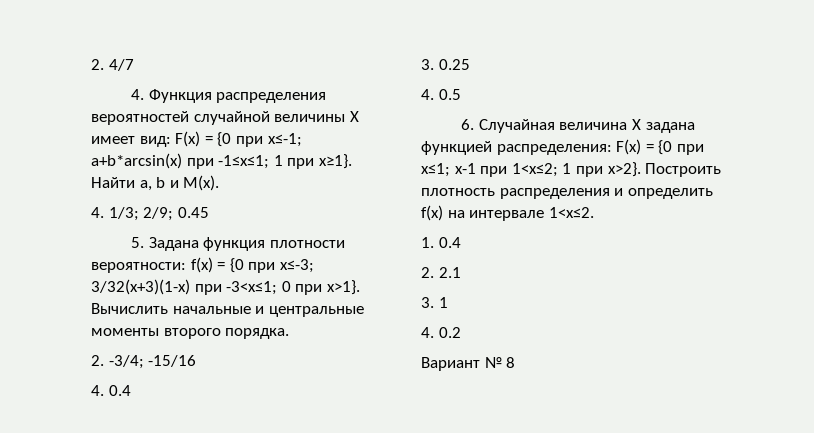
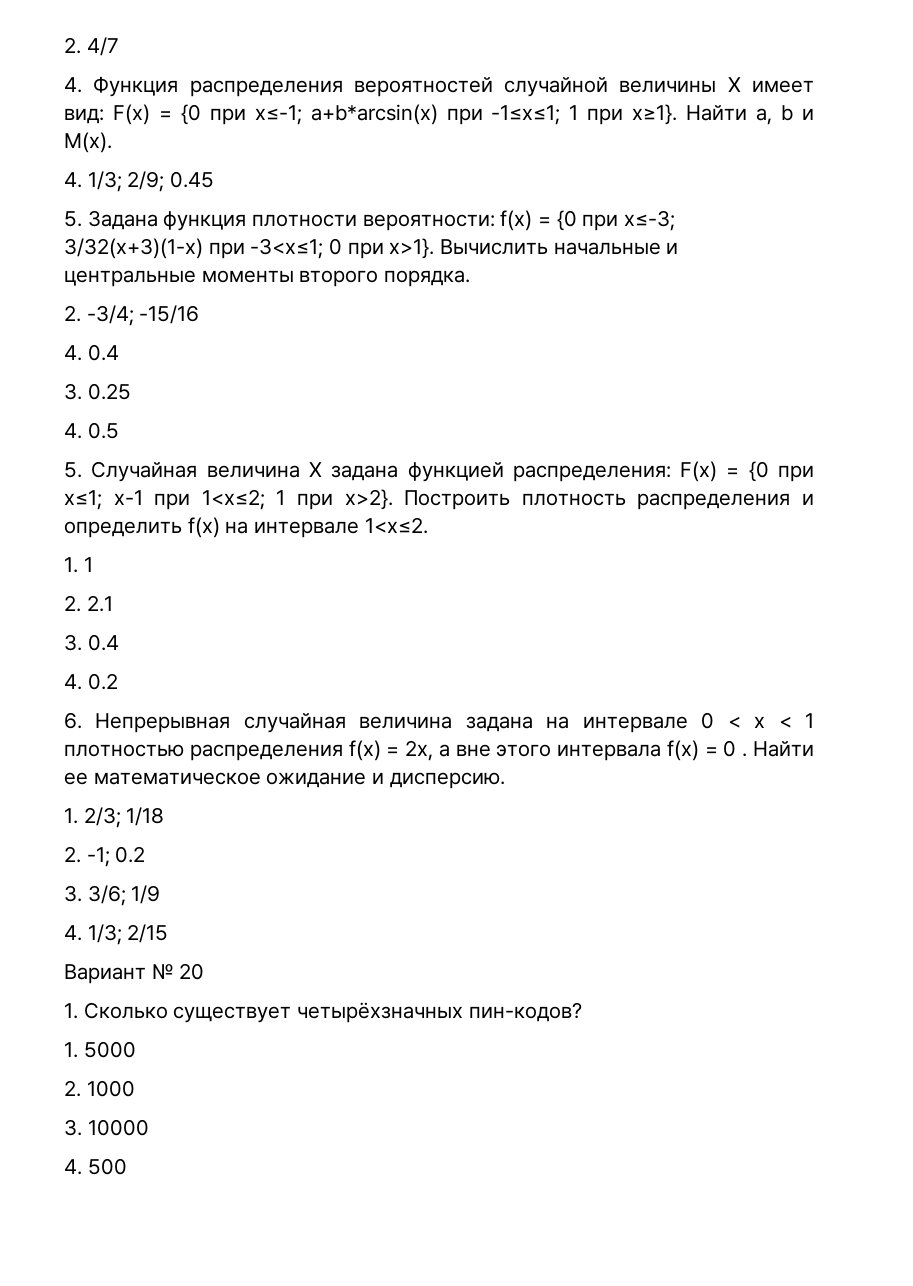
- 6. Случайная величина Х задана функцией распределения: F(x) = {0 при x≤1; x-1 при 1<x≤2; 1 при x>2}.
+ 5. Случайная величина Х задана функцией распределения: F(x) = {0 при x≤1; x-1 при 1<x≤2; 1 при x>2}.
- 1. 0.4
+ 1. 1
- 3. 1
+ 3. 0.4
- Вариант № 8
+ 6. Непрерывная случайная величина задана на интервале 0 < x < 1 плотностью распределения f(x) = 2x, а вне этого интервала f(x) = 0 . Найти ее математическое ожидание и дисперсию.
+ 1. 2/3; 1/18
+ 2. -1; 0.2
+ 3. 3/6; 1/9
+ 4. 1/3; 2/15
+ Вариант № 20
+ 1. Сколько существует четырёхзначных пин-кодов?
+ 1. 5000
+ 2. 1000
+ 3. 10000
+ 4. 500

